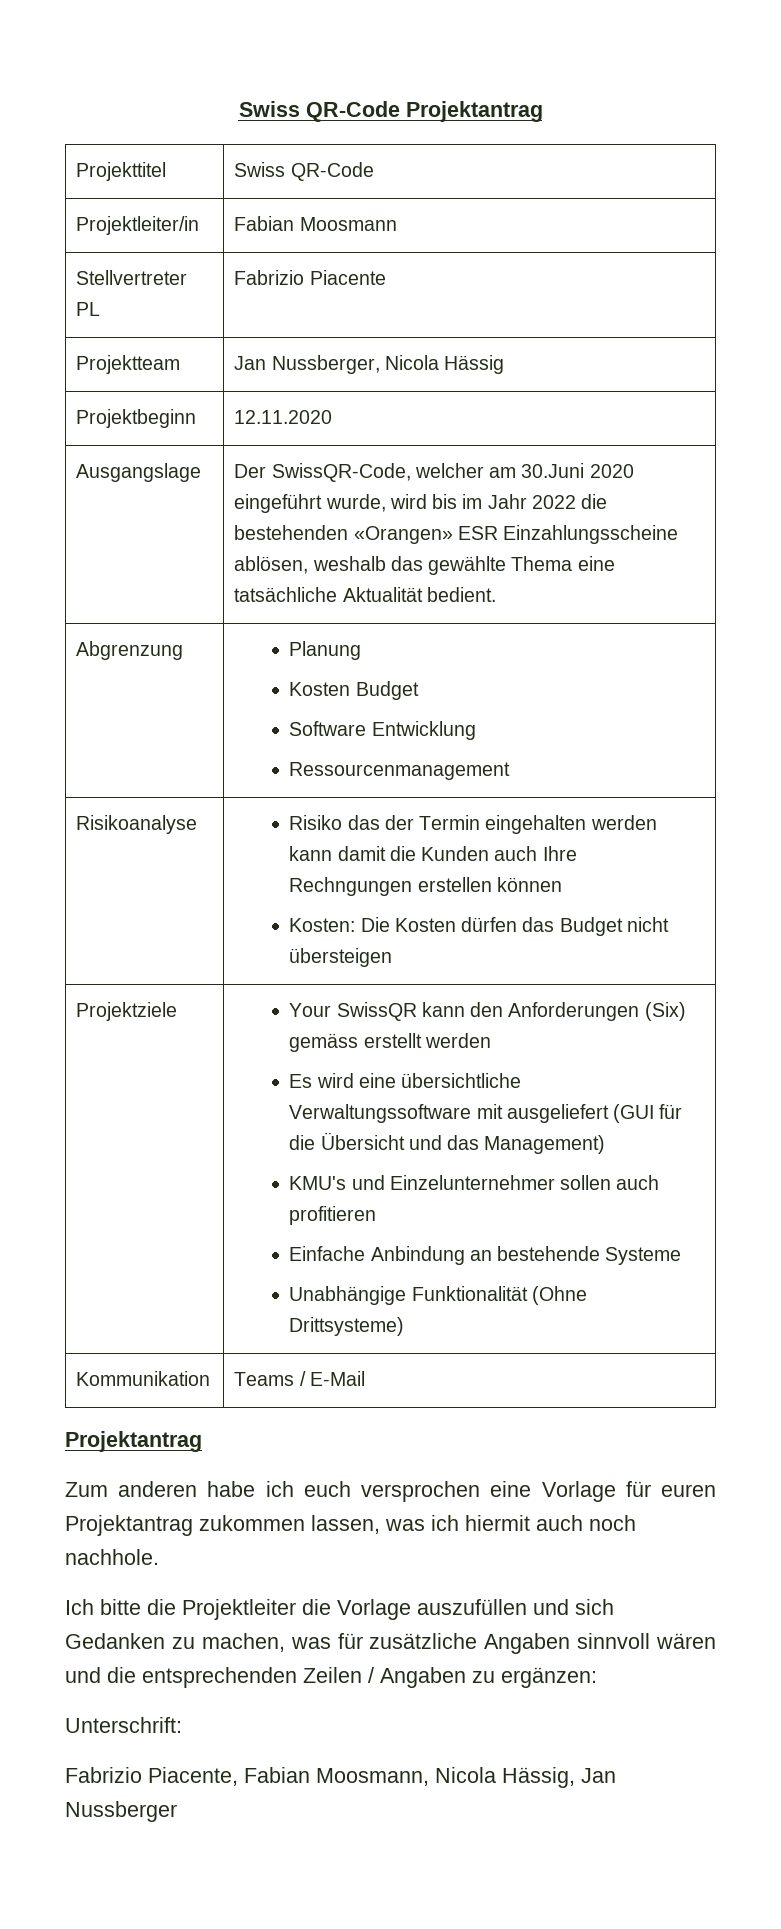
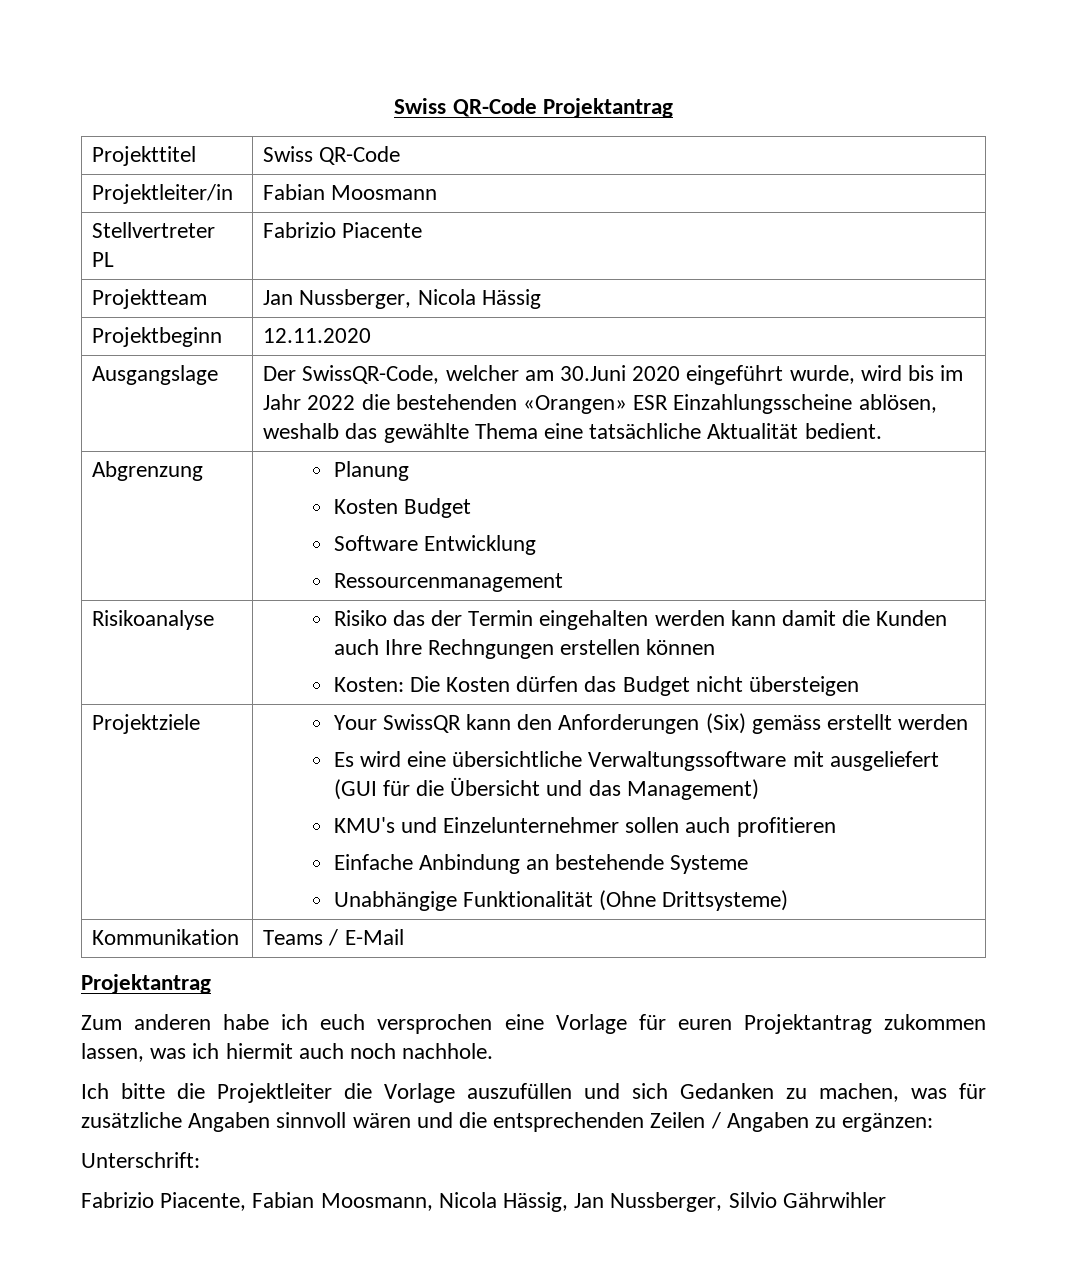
- Fabrizio Piacente, Fabian Moosmann, Nicola Hässig, Jan Nussberger
+ Fabrizio Piacente, Fabian Moosmann, Nicola Hässig, Jan Nussberger, Silvio Gährwihler

